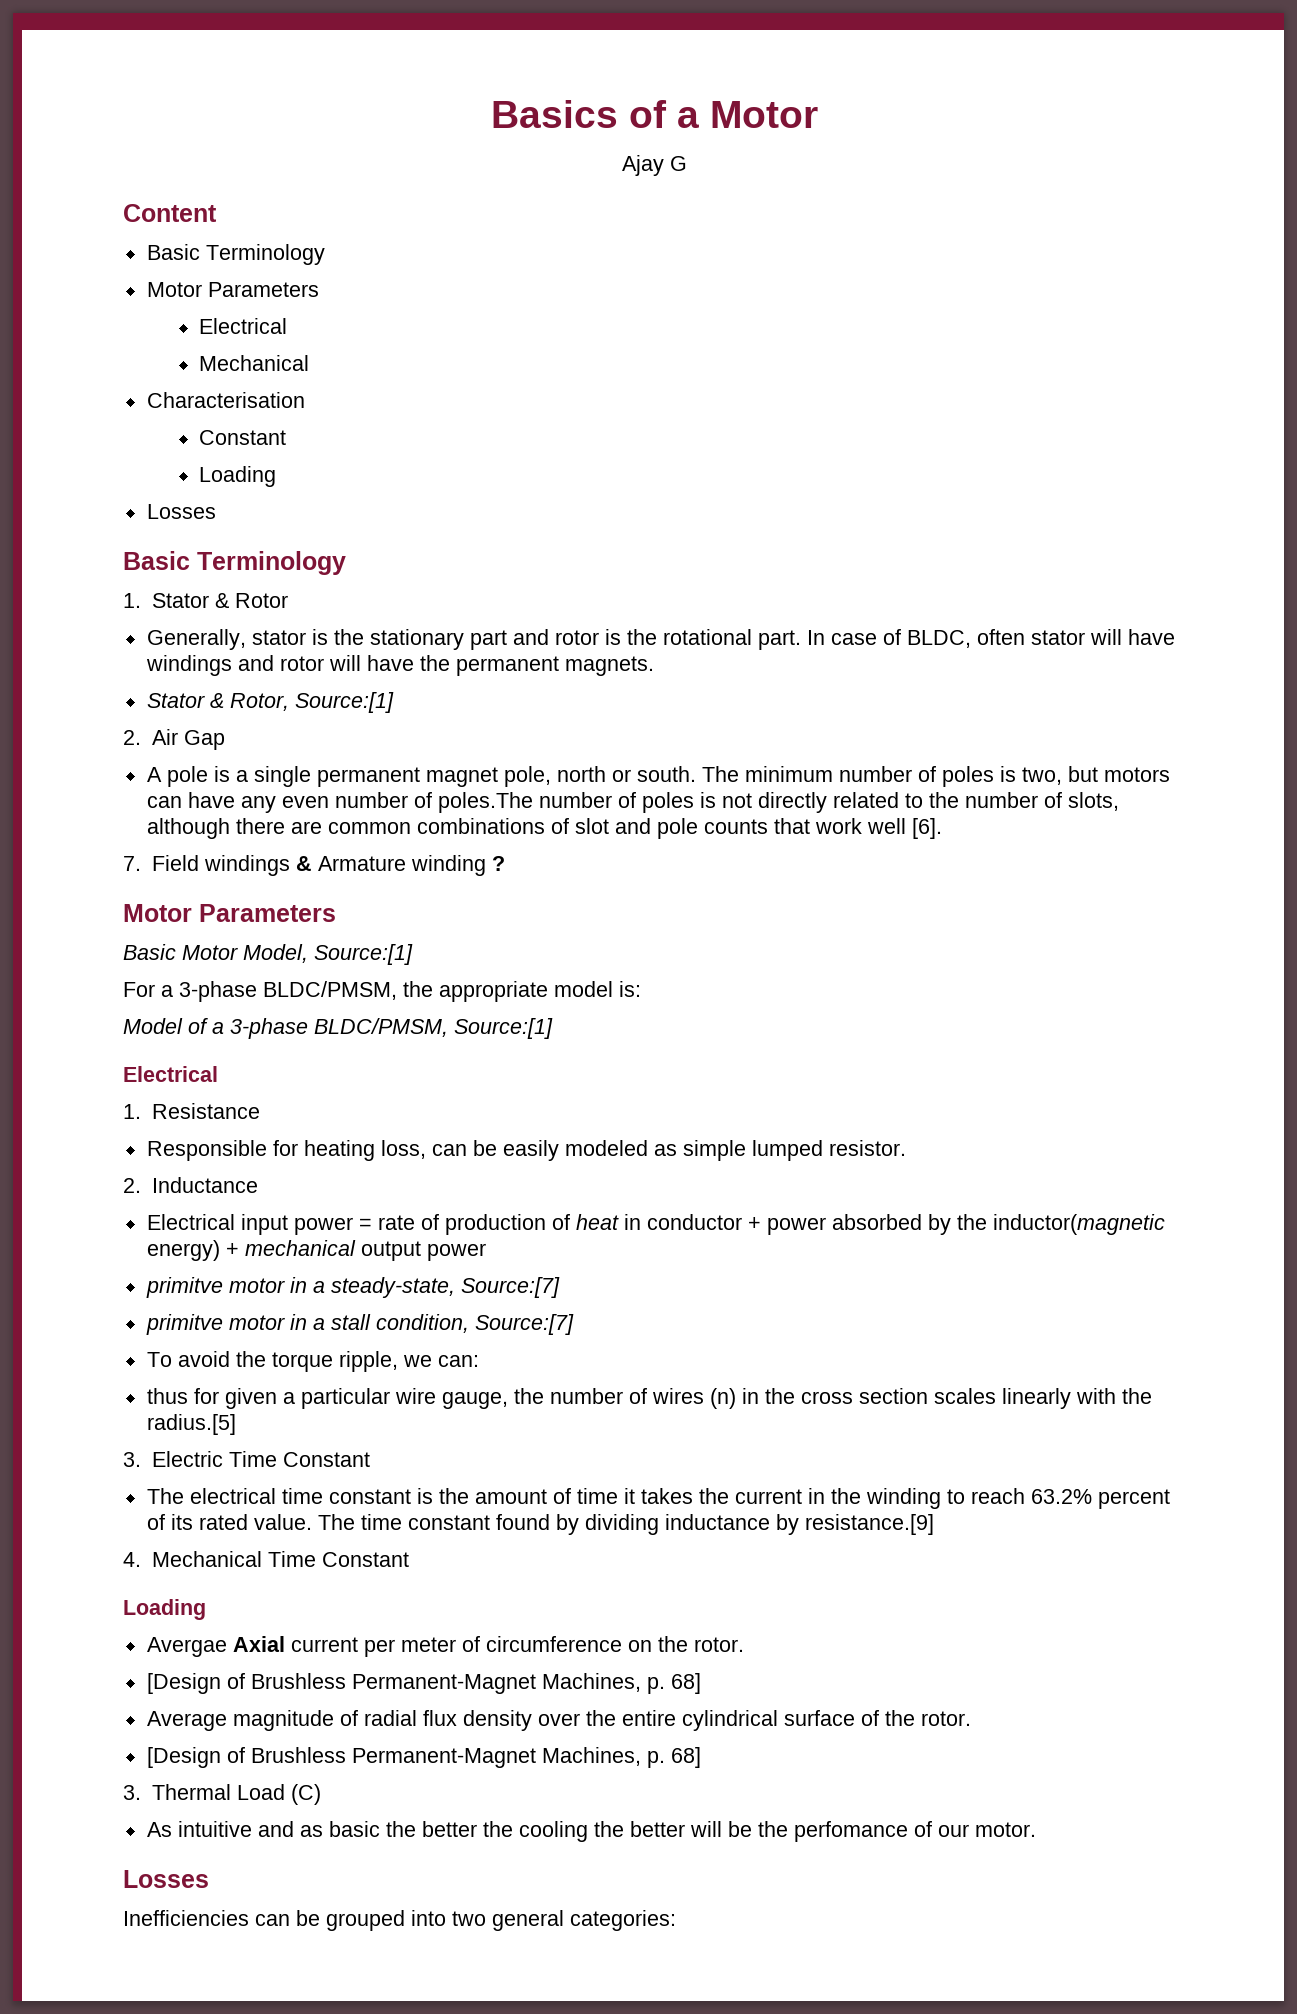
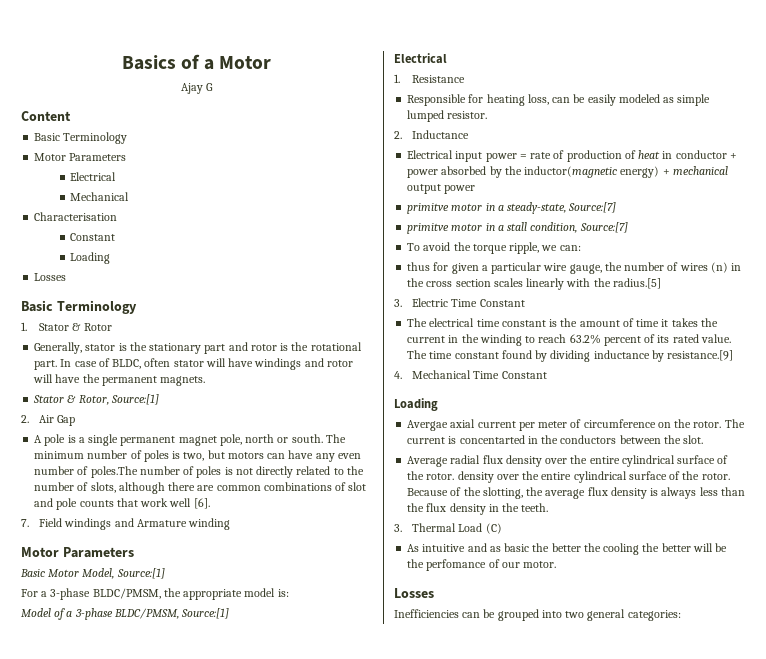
- 7. Field windings & Armature winding ?
+ 7. Field windings and Armature winding
- Avergae Axial current per meter of circumference on the rotor.
- [Design of Brushless Permanent-Magnet Machines, p. 68]
+ Avergae axial current per meter of circumference on the rotor. The current is concentarted in the conductors between the slot.
- Average magnitude of radial flux density over the entire cylindrical surface of the rotor.
- [Design of Brushless Permanent-Magnet Machines, p. 68]
+ Average radial flux density over the entire cylindrical surface of the rotor. density over the entire cylindrical surface of the rotor. Because of the slotting, the average flux density is always less than the flux density in the teeth.

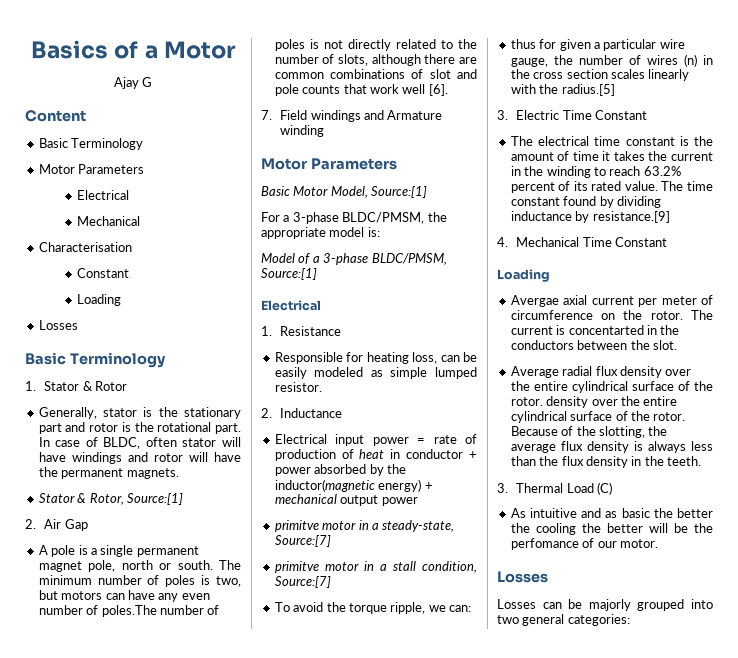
- Inefficiencies can be grouped into two general categories:
+ Losses can be majorly grouped into two general categories:

